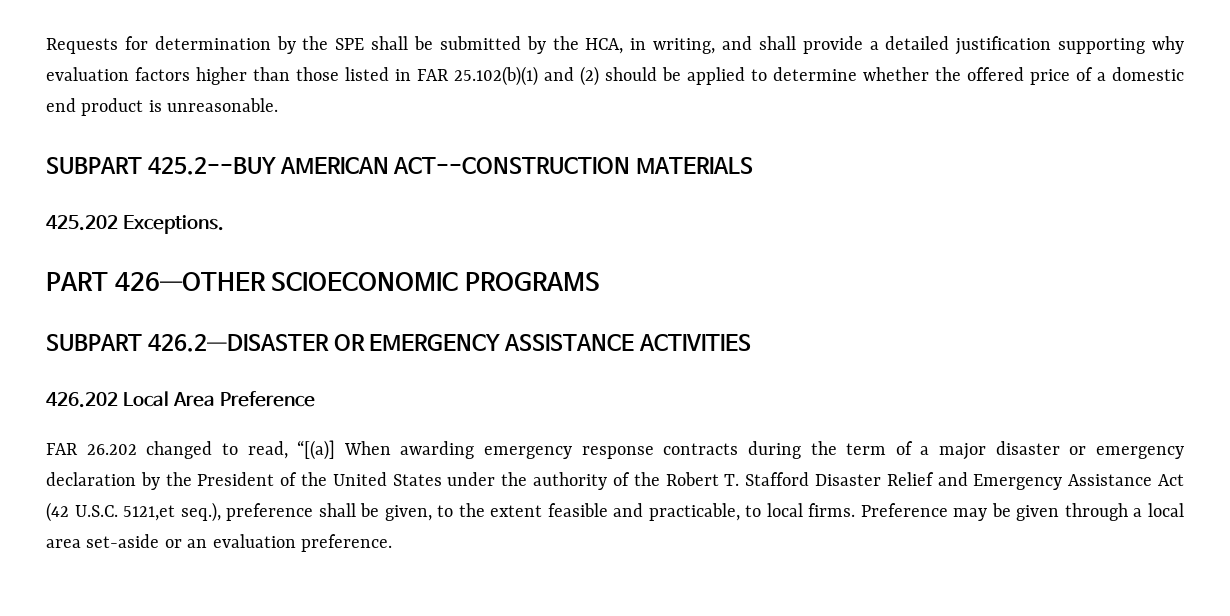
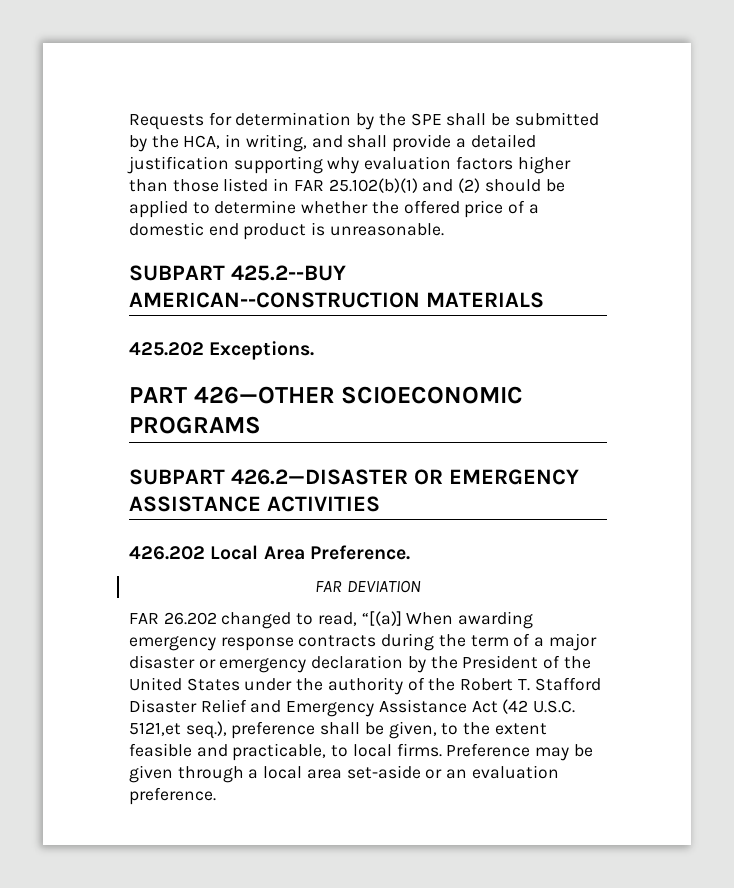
- SUBPART 425.2--BUY AMERICAN ACT--CONSTRUCTION MATERIALS
+ SUBPART 425.2--BUY AMERICAN--CONSTRUCTION MATERIALS
- 426.202 Local Area Preference
+ 426.202 Local Area Preference.
+ FAR DEVIATION

